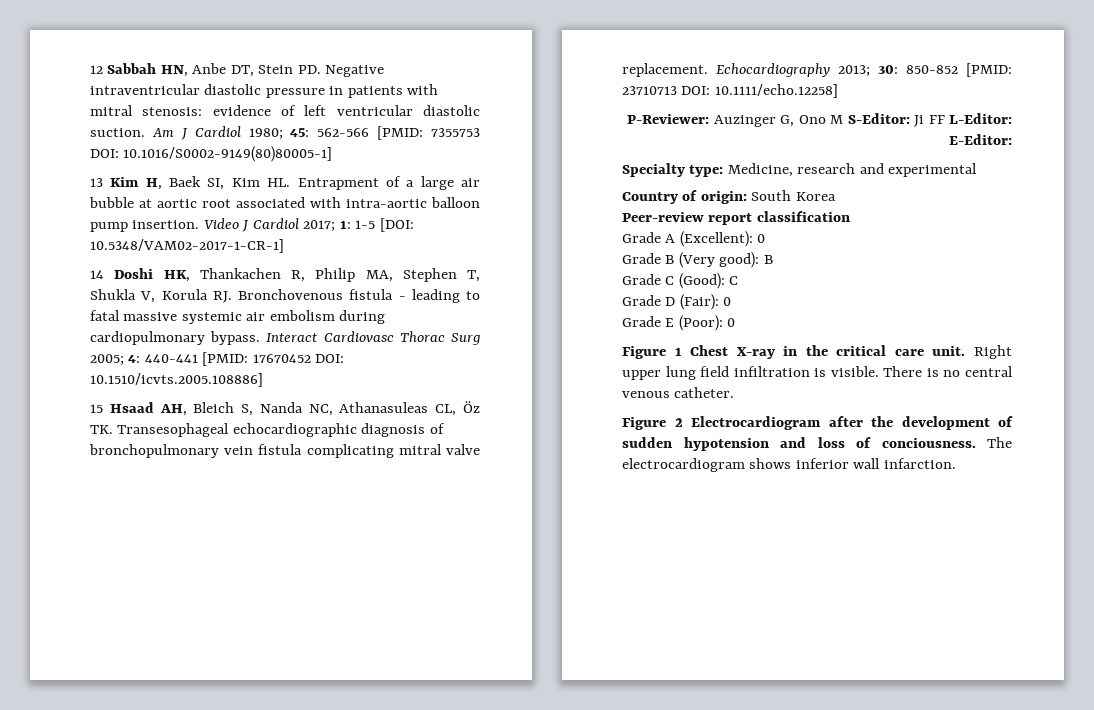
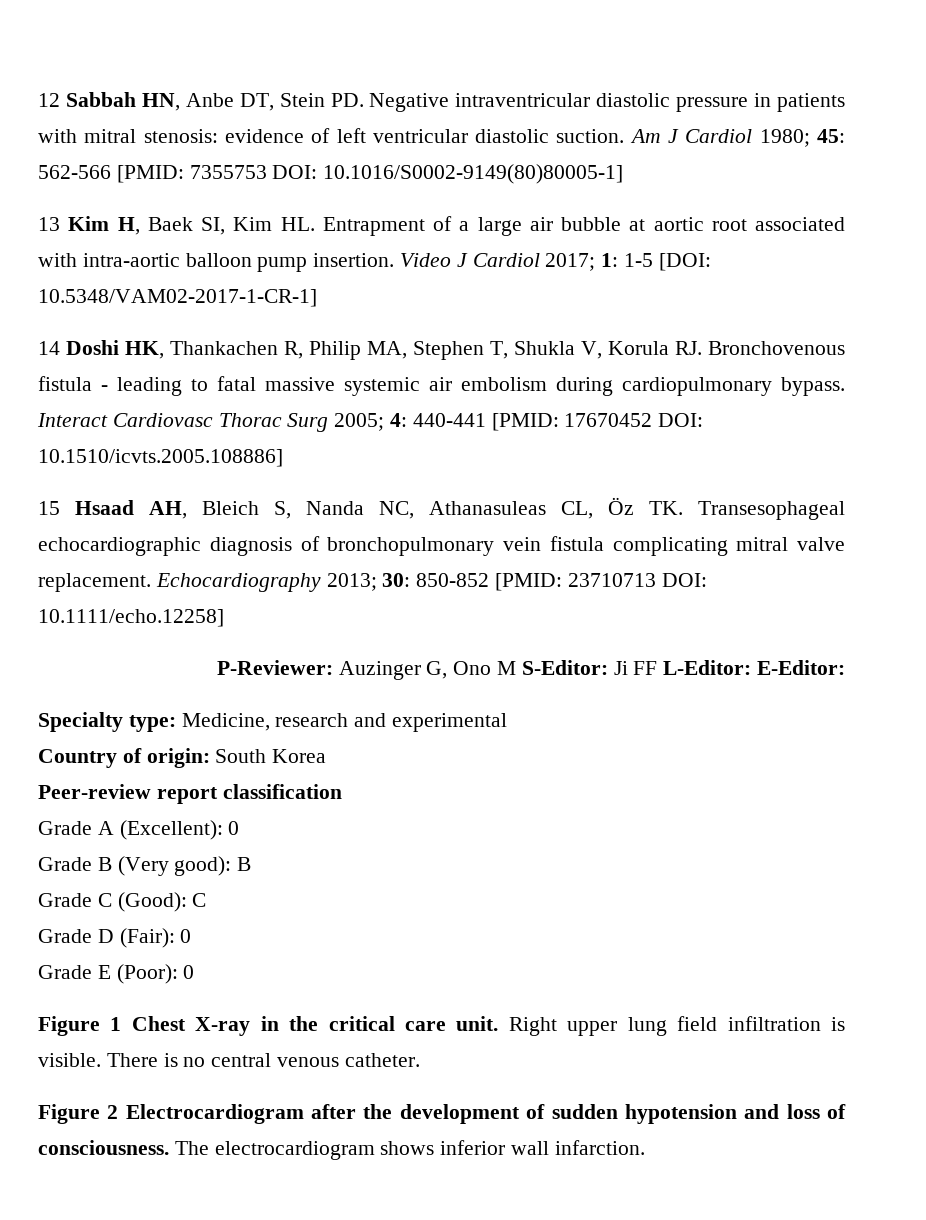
- Figure 2 Electrocardiogram after the development of sudden hypotension and loss of conciousness.
+ Figure 2 Electrocardiogram after the development of sudden hypotension and loss of consciousness.

